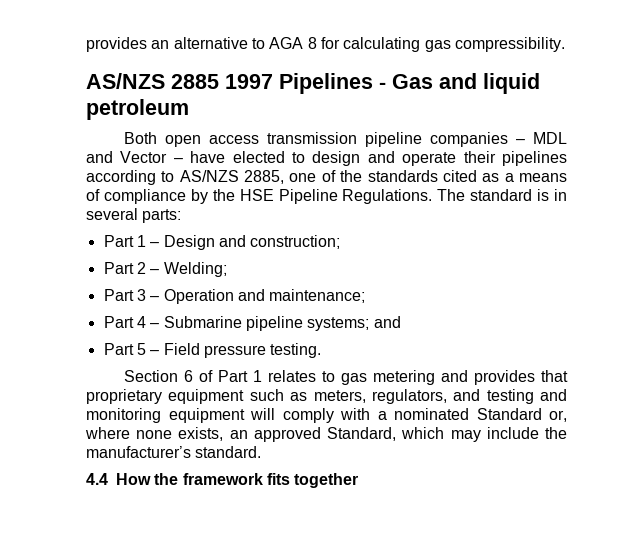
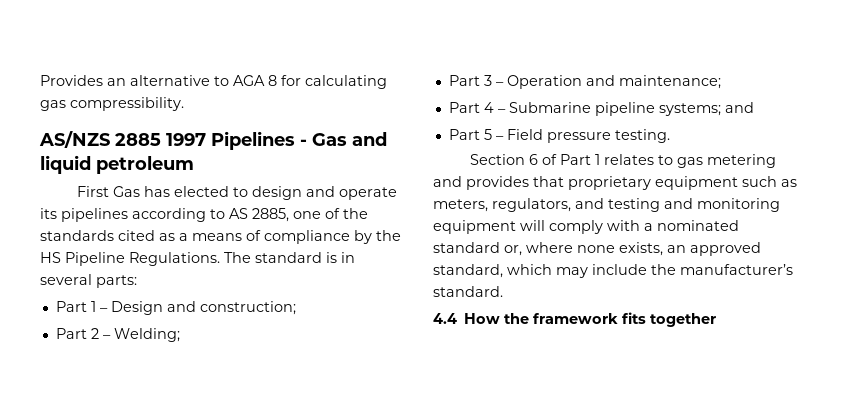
- provides an alternative to AGA 8 for calculating gas compressibility.
+ Provides an alternative to AGA 8 for calculating gas compressibility.
- Both open access transmission pipeline companies – MDL and Vector – have elected to design and operate their pipelines according to AS/NZS 2885, one of the standards cited as a means of compliance by the HSE Pipeline Regulations.
+ First Gas has elected to design and operate its pipelines according to AS 2885, one of the standards cited as a means of compliance by the HS Pipeline Regulations.
- Section 6 of Part 1 relates to gas metering and provides that proprietary equipment such as meters, regulators, and testing and monitoring equipment will comply with a nominated Standard or, where none exists, an approved Standard, which may include the manufacturer’s standard.
+ Section 6 of Part 1 relates to gas metering and provides that proprietary equipment such as meters, regulators, and testing and monitoring equipment will comply with a nominated standard or, where none exists, an approved standard, which may include the manufacturer’s standard.

